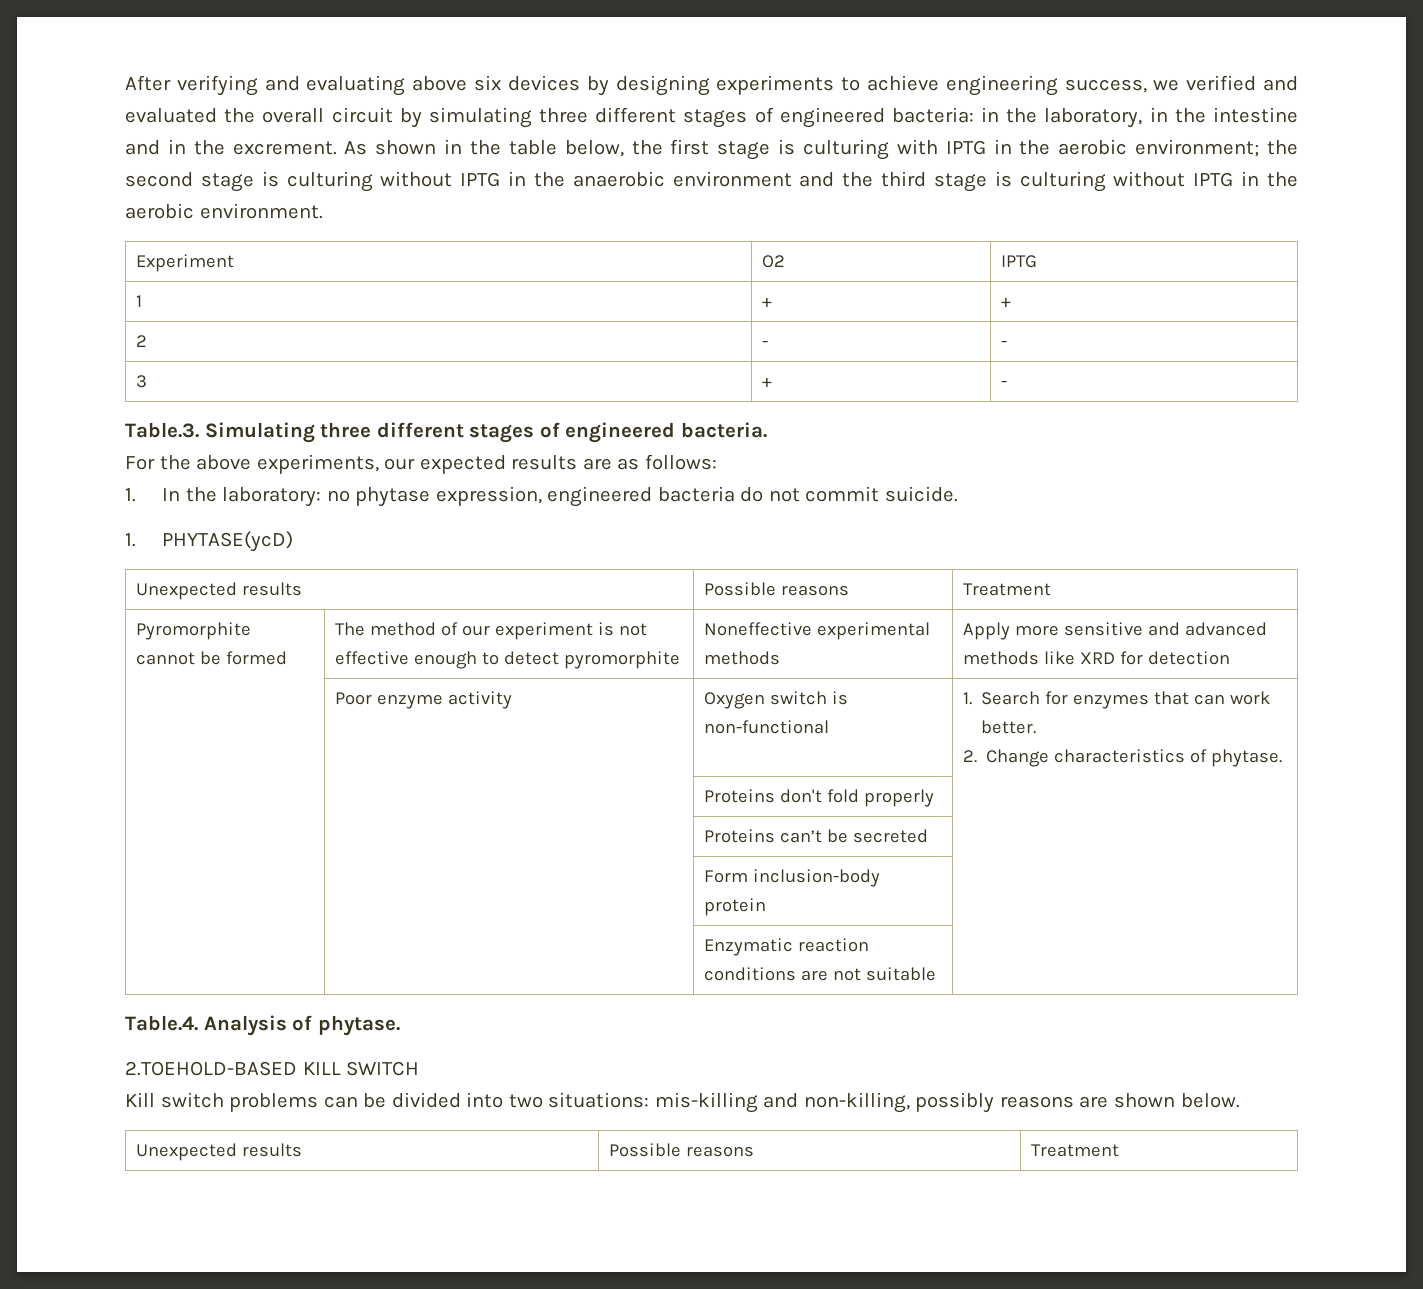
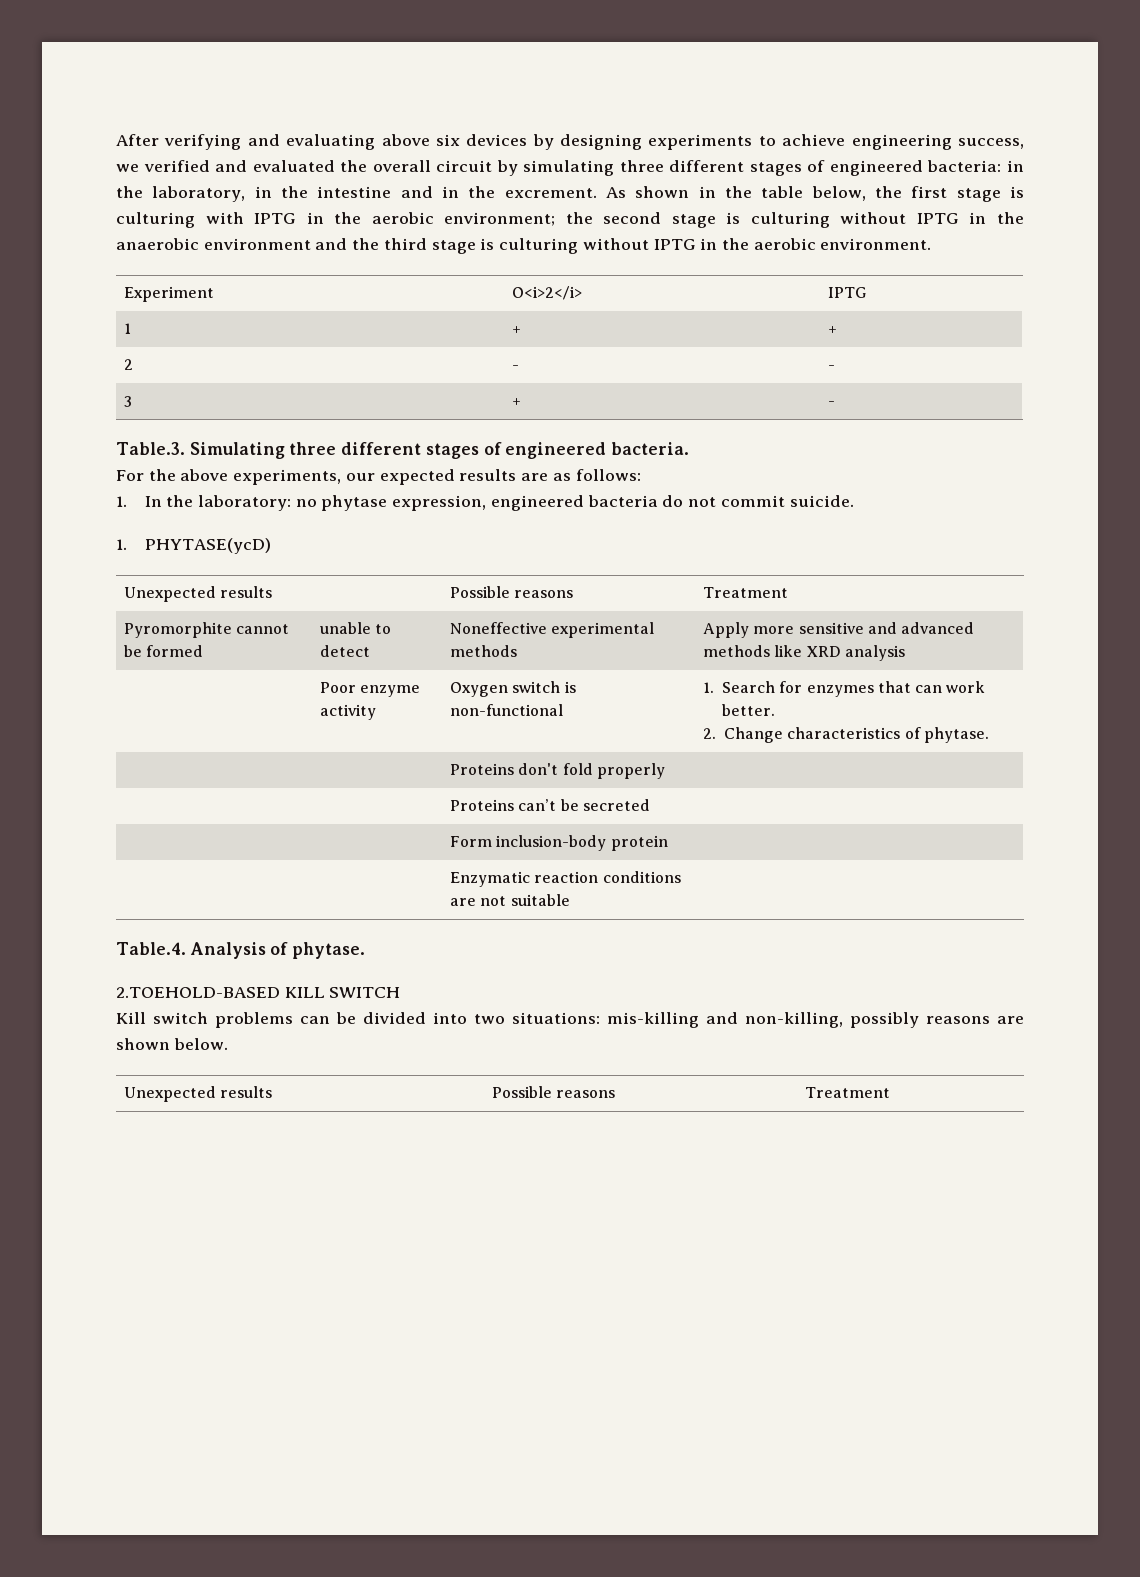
- Experiment | O2 | IPTG
+ Experiment | O<i>2</i> | IPTG
- Pyromorphite cannot be formed | The method of our experiment is not effective enough to detect pyromorphite | Noneffective experimental methods | Apply more sensitive and advanced methods like XRD for detection
+ Pyromorphite cannot be formed | unable to detect | Noneffective experimental methods | Apply more sensitive and advanced methods like XRD analysis

